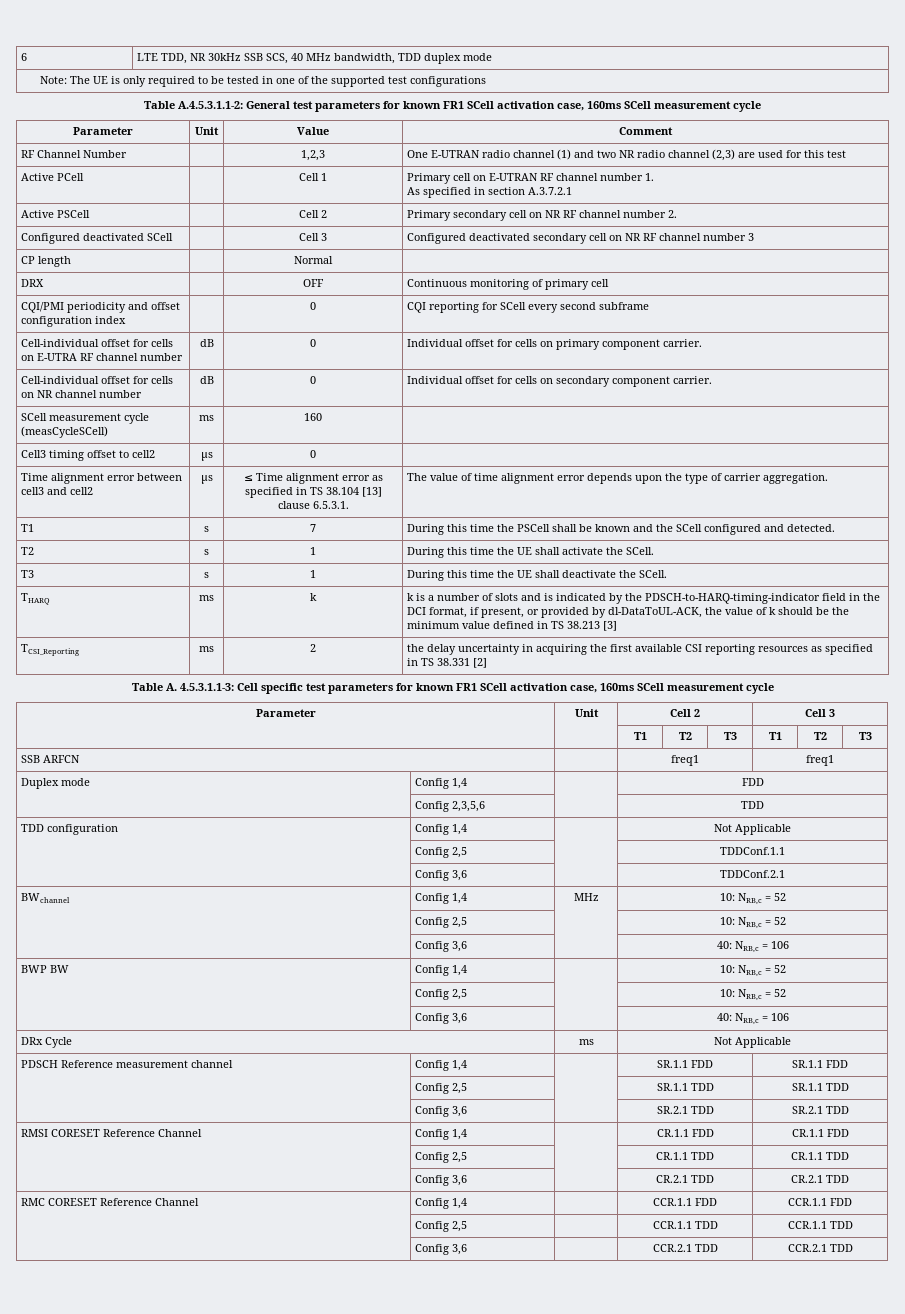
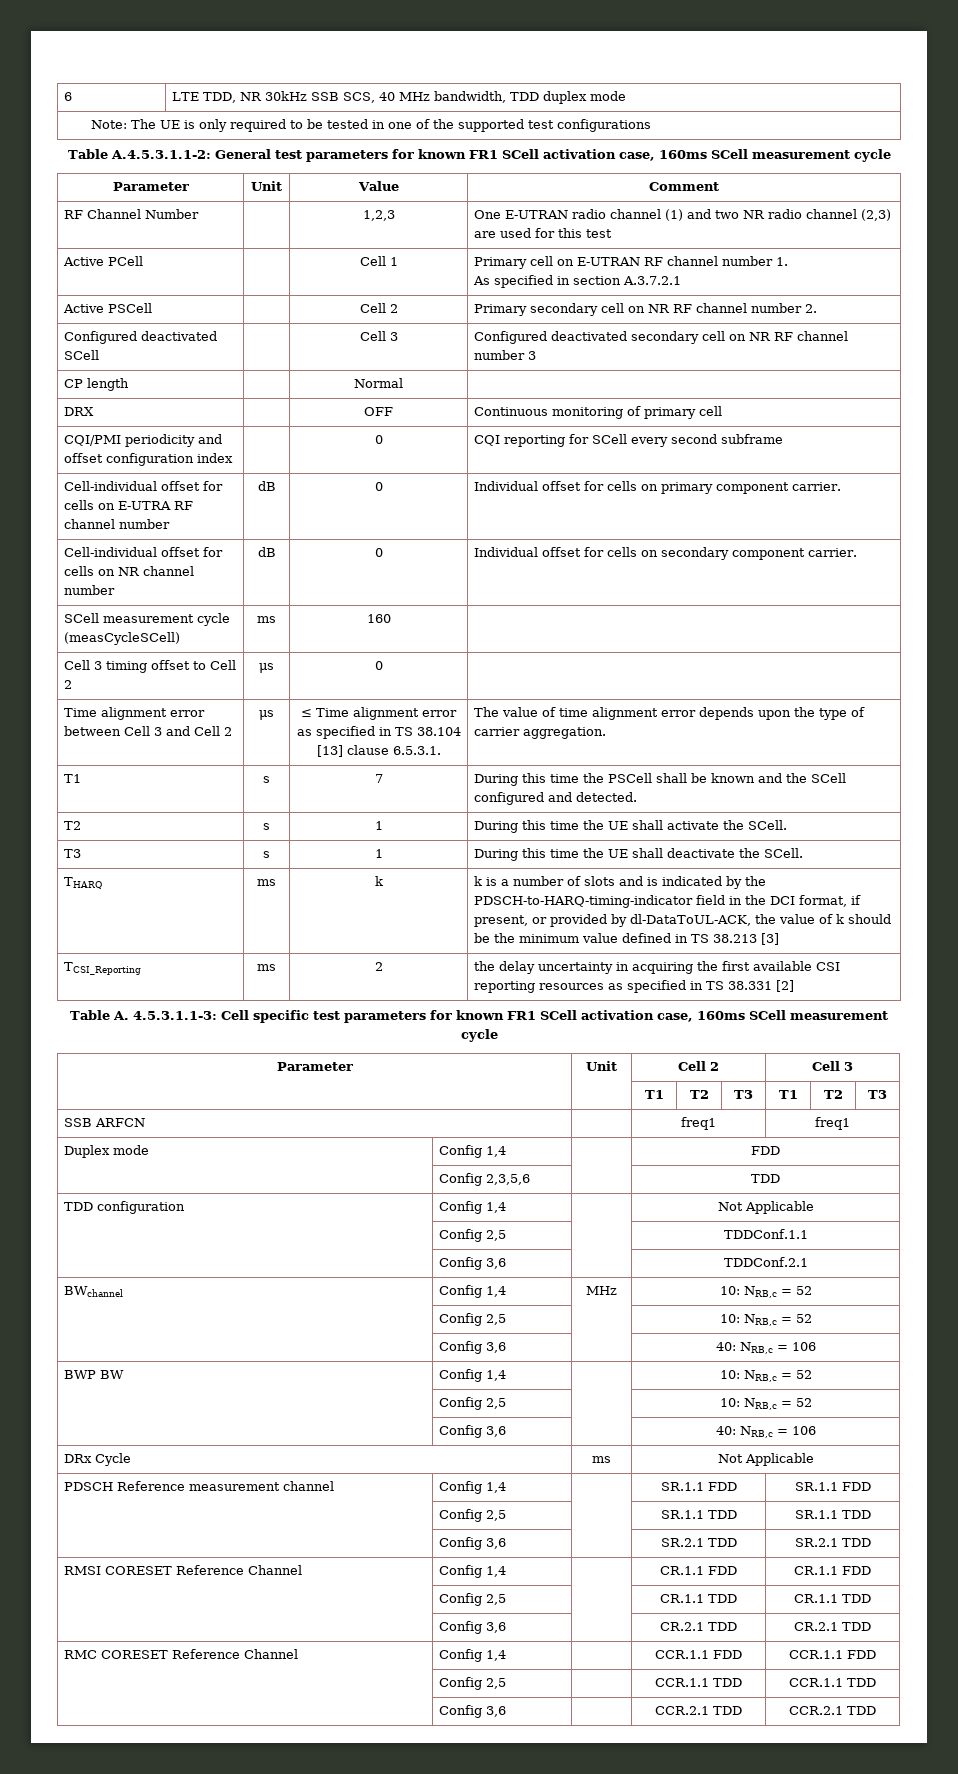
- Cell3 timing offset to cell2 | μs | 0 |
+ Cell 3 timing offset to Cell 2 | μs | 0 |
- Time alignment error between cell3 and cell2 | μs | ≤ Time alignment error as specified in TS 38.104 [13] clause 6.5.3.1. | The value of time alignment error depends upon the type of carrier aggregation.
+ Time alignment error between Cell 3 and Cell 2 | μs | ≤ Time alignment error as specified in TS 38.104 [13] clause 6.5.3.1. | The value of time alignment error depends upon the type of carrier aggregation.

